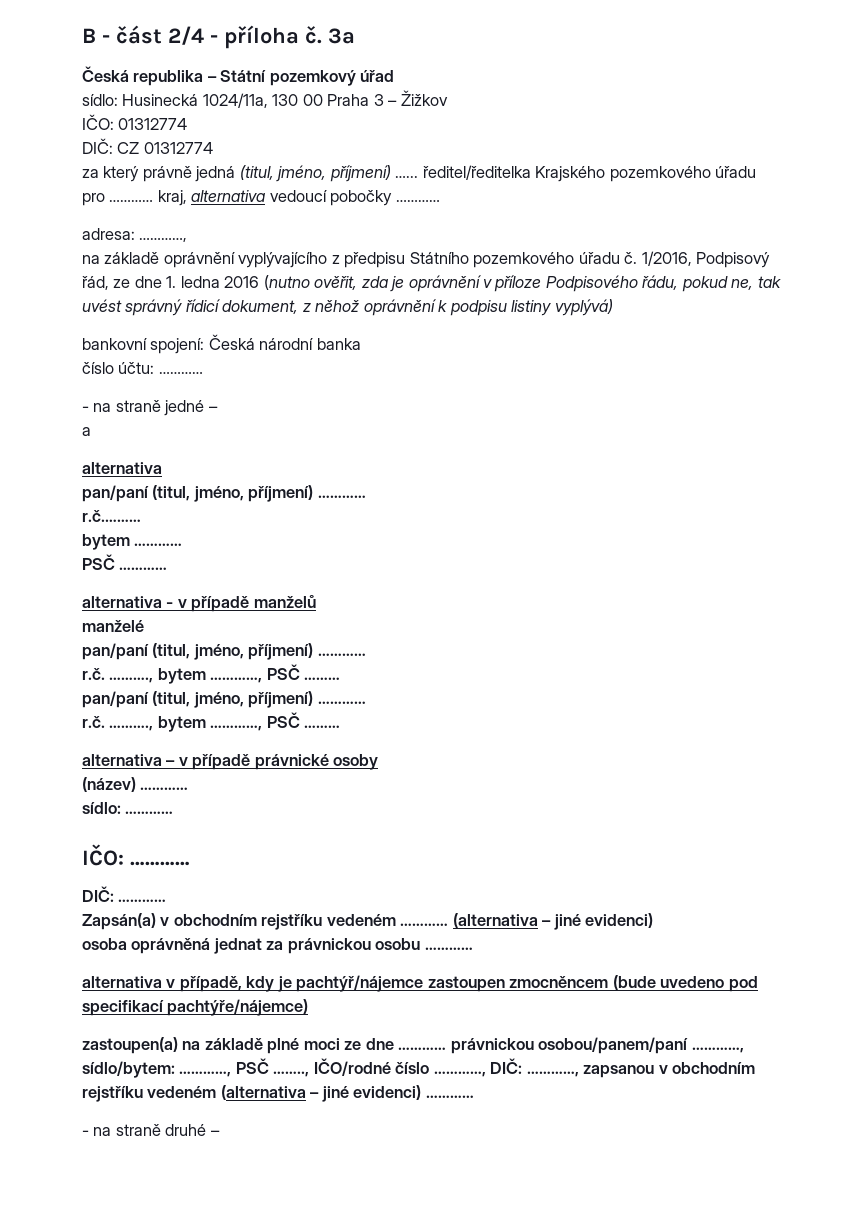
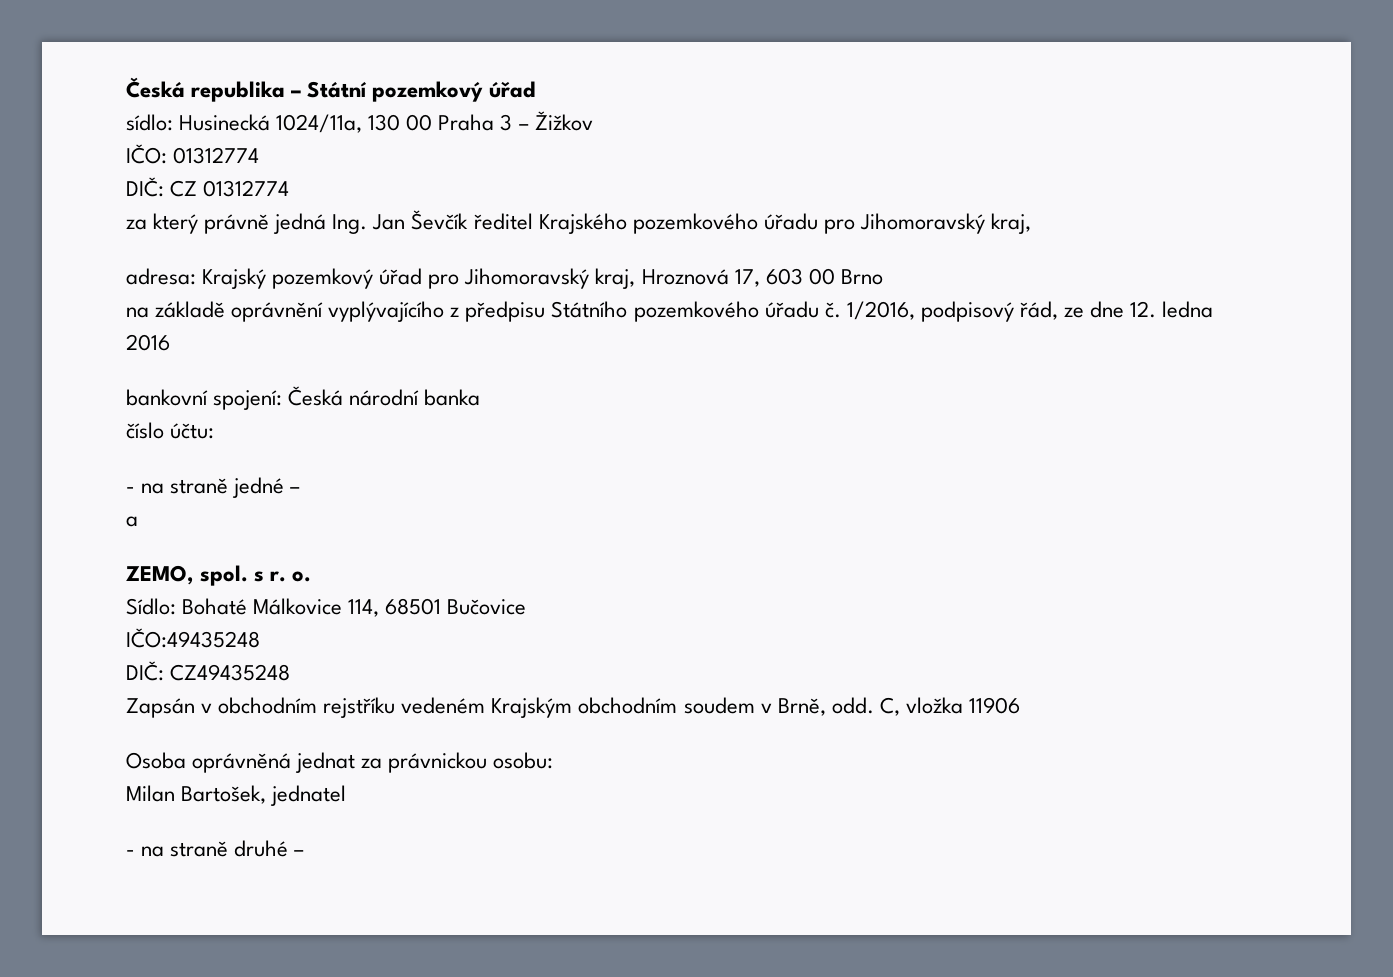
- B - část 2/4 - příloha č. 3a
- za který právně jedná (titul, jméno, příjmení) …... ředitel/ředitelka Krajského pozemkového úřadu pro ………… kraj, alternativa vedoucí pobočky …………
- adresa: …………,
+ za který právně jedná Ing. Jan Ševčík ředitel Krajského pozemkového úřadu pro Jihomoravský kraj,
+ adresa: Krajský pozemkový úřad pro Jihomoravský kraj, Hroznová 17, 603 00 Brno
- 1/2016, Podpisový řád, ze dne 1. ledna 2016 (nutno ověřit, zda je oprávnění v příloze Podpisového řádu, pokud ne, tak uvést správný řídicí dokument, z něhož oprávnění k podpisu listiny vyplývá)
+ 1/2016, podpisový řád, ze dne 12. ledna 2016
- číslo účtu: …………
+ číslo účtu:
  a
- alternativa
- pan/paní (titul, jméno, příjmení) …………
- r.č.………
- bytem …………
- PSČ …………
- alternativa - v případě manželů
- manželé
- pan/paní (titul, jméno, příjmení) …………
- r.č. ………., bytem …………, PSČ ………
- pan/paní (titul, jméno, příjmení) …………
- r.č. ………., bytem …………, PSČ ………
- alternativa – v případě právnické osoby
- (název) …………
- sídlo: …………
- IČO: …………
- DIČ: …………
- Zapsán(a) v obchodním rejstříku vedeném ………… (alternativa – jiné evidenci)
- osoba oprávněná jednat za právnickou osobu …………
- alternativa v případě, kdy je pachtýř/nájemce zastoupen zmocněncem (bude uvedeno pod specifikací pachtýře/nájemce)
- zastoupen(a) na základě plné moci ze dne ………… právnickou osobou/panem/paní …………, sídlo/bytem: …………, PSČ …….., IČO/rodné číslo …………, DIČ: …………, zapsanou v obchodním rejstříku vedeném (alternativa – jiné evidenci) …………
+ ZEMO, spol. s r. o.
+ Sídlo: Bohaté Málkovice 114, 68501 Bučovice
+ IČO:49435248
+ DIČ: CZ49435248
+ Zapsán v obchodním rejstříku vedeném Krajským obchodním soudem v Brně, odd. C, vložka 11906
+ Osoba oprávněná jednat za právnickou osobu:
+ Milan Bartošek, jednatel

